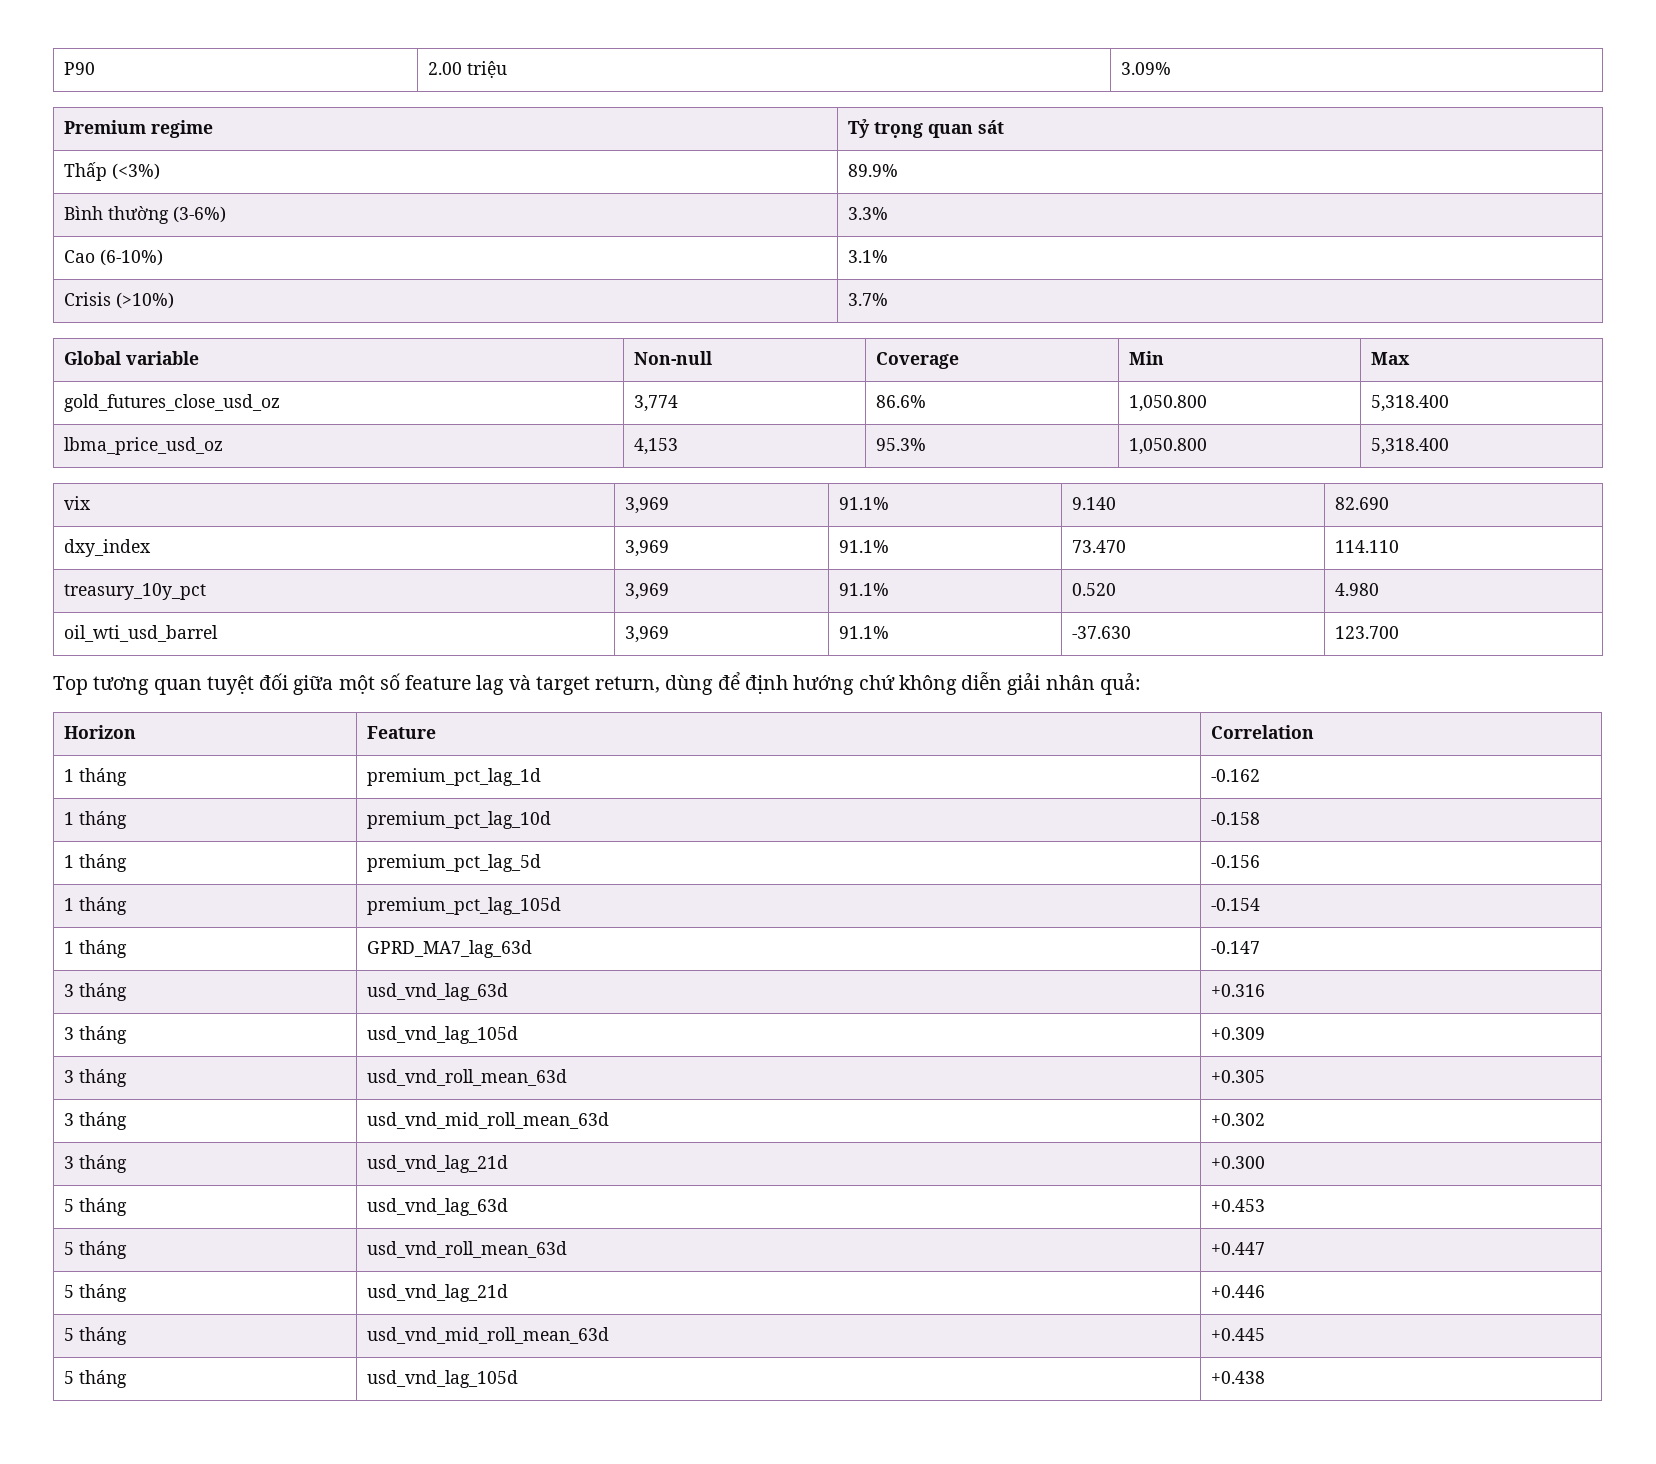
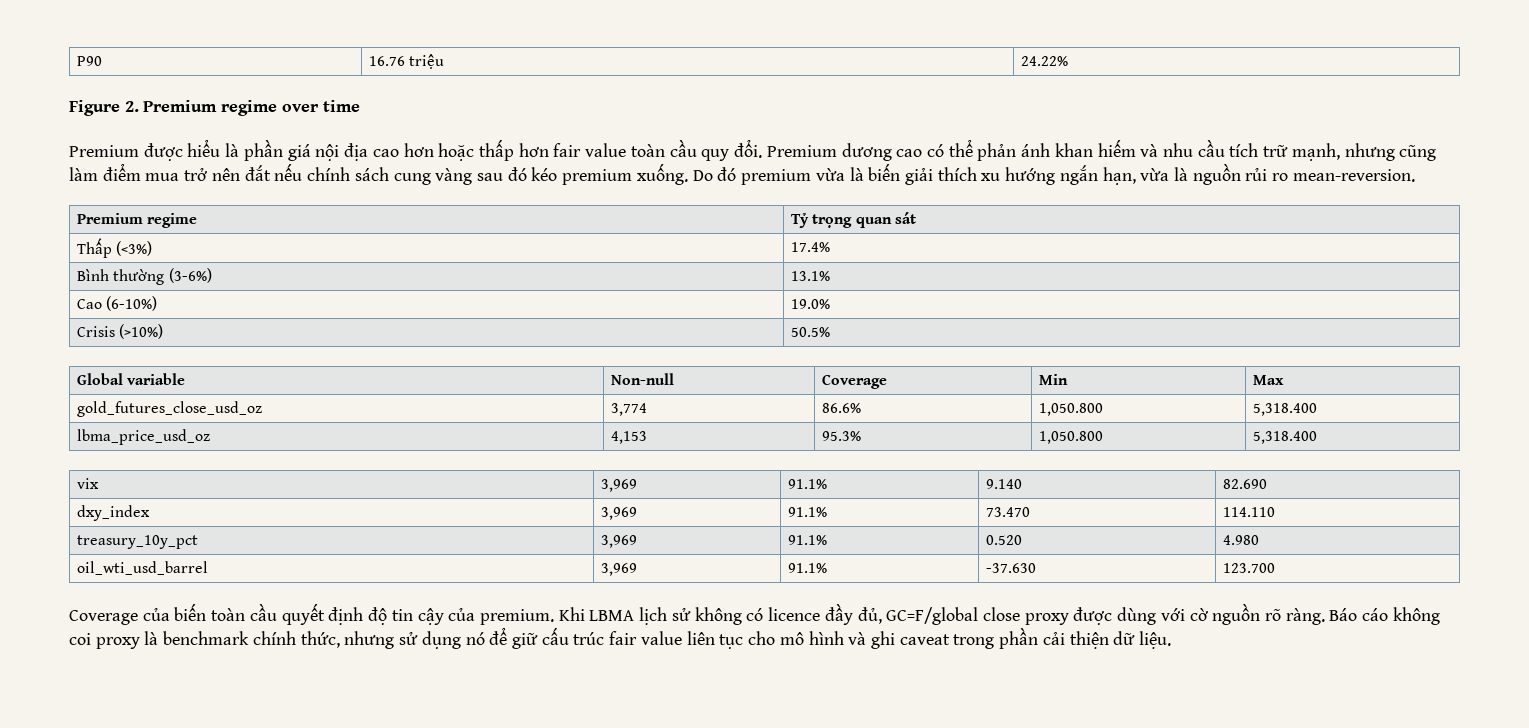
- P90 | 2.00 triệu | 3.09%
+ P90 | 16.76 triệu | 24.22%
+ Figure 2. Premium regime over time
+ Premium được hiểu là phần giá nội địa cao hơn hoặc thấp hơn fair value toàn cầu quy đổi. Premium dương cao có thể phản ánh khan hiếm và nhu cầu tích trữ mạnh, nhưng cũng làm điểm mua trở nên đắt nếu chính sách cung vàng sau đó kéo premium xuống. Do đó premium vừa là biến giải thích xu hướng ngắn hạn, vừa là nguồn rủi ro mean-reversion.
- Thấp (<3%) | 89.9%
+ Thấp (<3%) | 17.4%
- Bình thường (3-6%) | 3.3%
+ Bình thường (3-6%) | 13.1%
- Cao (6-10%) | 3.1%
+ Cao (6-10%) | 19.0%
- Crisis (>10%) | 3.7%
+ Crisis (>10%) | 50.5%
- Top tương quan tuyệt đối giữa một số feature lag và target return, dùng để định hướng chứ không diễn giải nhân quả:
- Horizon | Feature | Correlation
- 1 tháng | premium_pct_lag_1d | -0.162
- 1 tháng | premium_pct_lag_10d | -0.158
- 1 tháng | premium_pct_lag_5d | -0.156
- 1 tháng | premium_pct_lag_105d | -0.154
- 1 tháng | GPRD_MA7_lag_63d | -0.147
- 3 tháng | usd_vnd_lag_63d | +0.316
- 3 tháng | usd_vnd_lag_105d | +0.309
- 3 tháng | usd_vnd_roll_mean_63d | +0.305
- 3 tháng | usd_vnd_mid_roll_mean_63d | +0.302
- 3 tháng | usd_vnd_lag_21d | +0.300
- 5 tháng | usd_vnd_lag_63d | +0.453
- 5 tháng | usd_vnd_roll_mean_63d | +0.447
- 5 tháng | usd_vnd_lag_21d | +0.446
- 5 tháng | usd_vnd_mid_roll_mean_63d | +0.445
- 5 tháng | usd_vnd_lag_105d | +0.438
+ Coverage của biến toàn cầu quyết định độ tin cậy của premium. Khi LBMA lịch sử không có licence đầy đủ, GC=F/global close proxy được dùng với cờ nguồn rõ ràng. Báo cáo không coi proxy là benchmark chính thức, nhưng sử dụng nó để giữ cấu trúc fair value liên tục cho mô hình và ghi caveat trong phần cải thiện dữ liệu.

